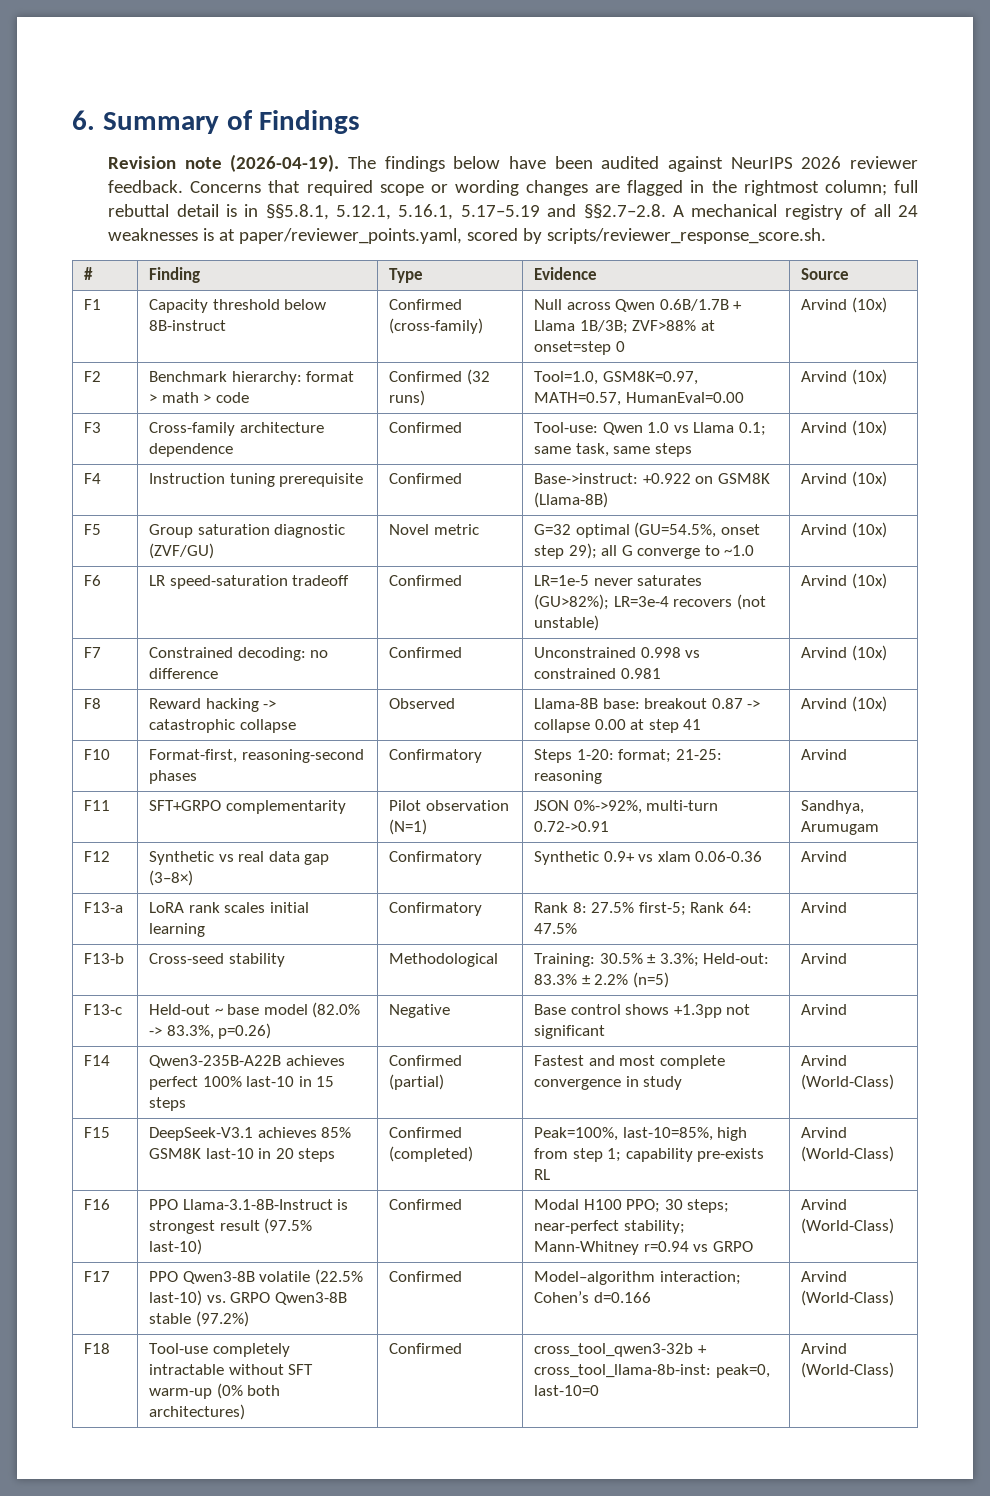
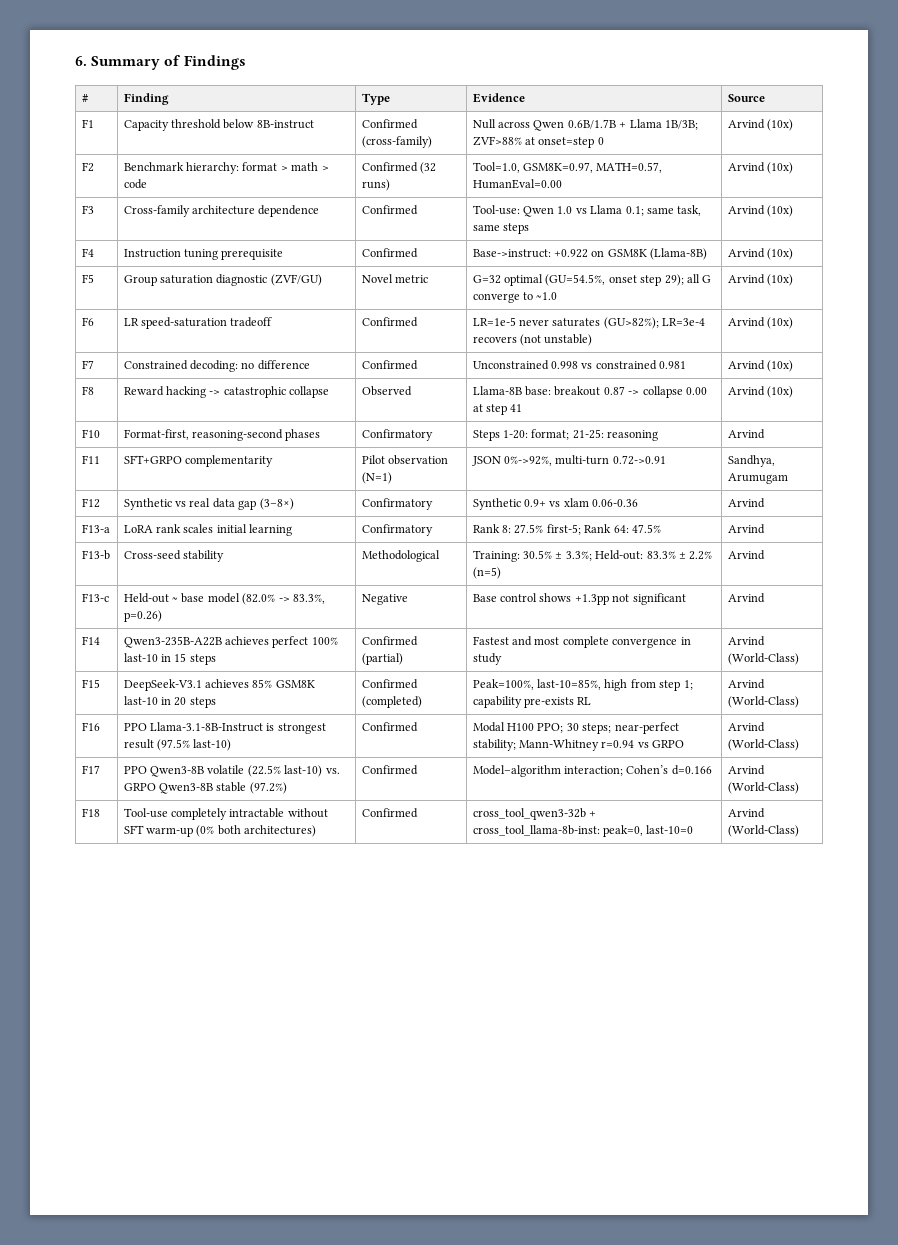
- Revision note (2026-04-19). The findings below have been audited against NeurIPS 2026 reviewer feedback. Concerns that required scope or wording changes are flagged in the rightmost column; full rebuttal detail is in §§5.8.1, 5.12.1, 5.16.1, 5.17–5.19 and §§2.7–2.8. A mechanical registry of all 24 weaknesses is at paper/reviewer_points.yaml, scored by scripts/reviewer_response_score.sh.

